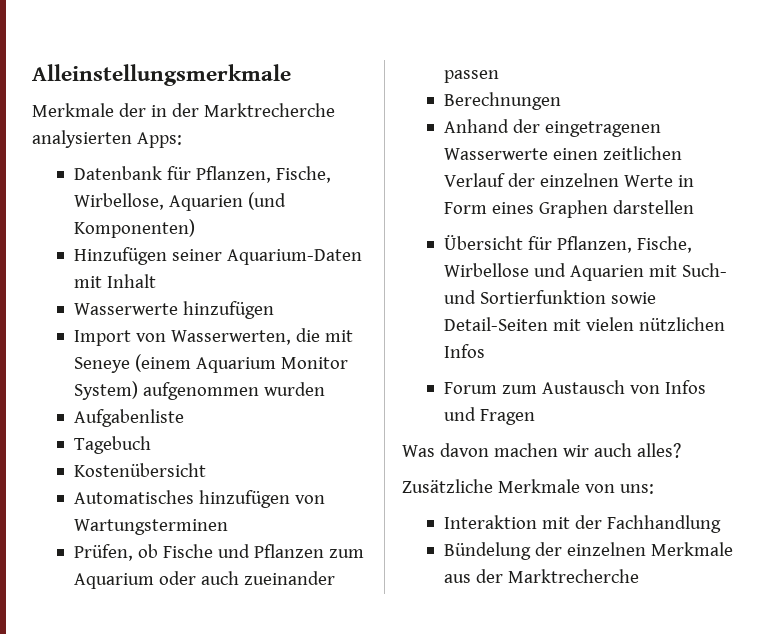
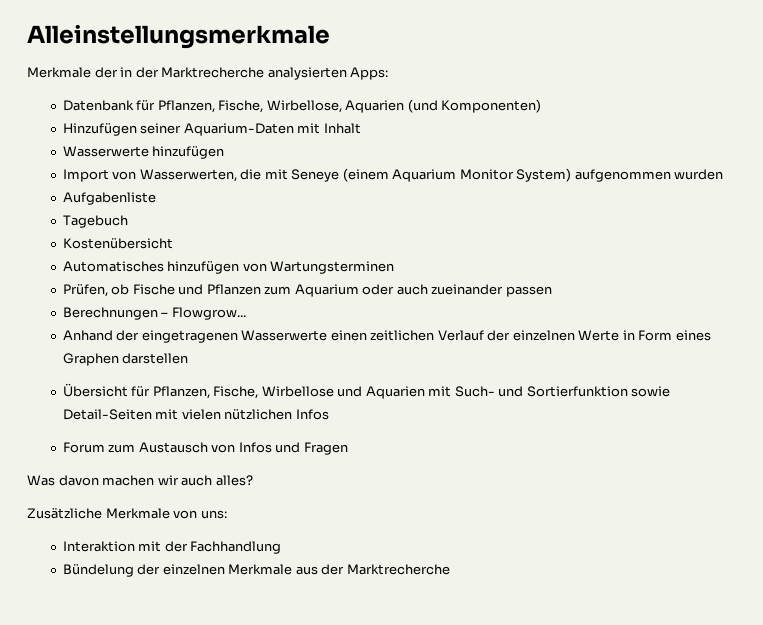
- Berechnungen
+ Berechnungen – Flowgrow...

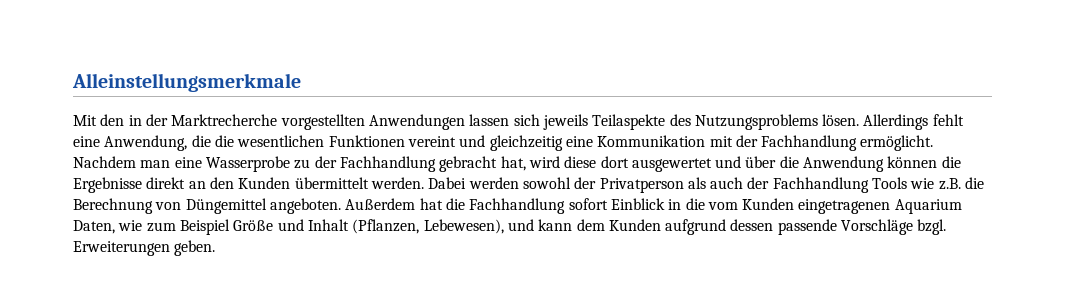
- Merkmale der in der Marktrecherche analysierten Apps:
- Datenbank für Pflanzen, Fische, Wirbellose, Aquarien (und Komponenten)
- Hinzufügen seiner Aquarium-Daten mit Inhalt
- Wasserwerte hinzufügen
- Import von Wasserwerten, die mit Seneye (einem Aquarium Monitor System) aufgenommen wurden
- Aufgabenliste
- Tagebuch
- Kostenübersicht
- Automatisches hinzufügen von Wartungsterminen
- Prüfen, ob Fische und Pflanzen zum Aquarium oder auch zueinander passen
- Berechnungen – Flowgrow...
- Anhand der eingetragenen Wasserwerte einen zeitlichen Verlauf der einzelnen Werte in Form eines Graphen darstellen
- Übersicht für Pflanzen, Fische, Wirbellose und Aquarien mit Such- und Sortierfunktion sowie Detail-Seiten mit vielen nützlichen Infos
- Forum zum Austausch von Infos und Fragen
- Was davon machen wir auch alles?
- Zusätzliche Merkmale von uns:
- Interaktion mit der Fachhandlung
- Bündelung der einzelnen Merkmale aus der Marktrecherche
+ Mit den in der Marktrecherche vorgestellten Anwendungen lassen sich jeweils Teilaspekte des Nutzungsproblems lösen. Allerdings fehlt eine Anwendung, die die wesentlichen Funktionen vereint und gleichzeitig eine Kommunikation mit der Fachhandlung ermöglicht. Nachdem man eine Wasserprobe zu der Fachhandlung gebracht hat, wird diese dort ausgewertet und über die Anwendung können die Ergebnisse direkt an den Kunden übermittelt werden. Dabei werden sowohl der Privatperson als auch der Fachhandlung Tools wie z.B. die Berechnung von Düngemittel angeboten. Außerdem hat die Fachhandlung sofort Einblick in die vom Kunden eingetragenen Aquarium Daten, wie zum Beispiel Größe und Inhalt (Pflanzen, Lebewesen), und kann dem Kunden aufgrund dessen passende Vorschläge bzgl. Erweiterungen geben.

